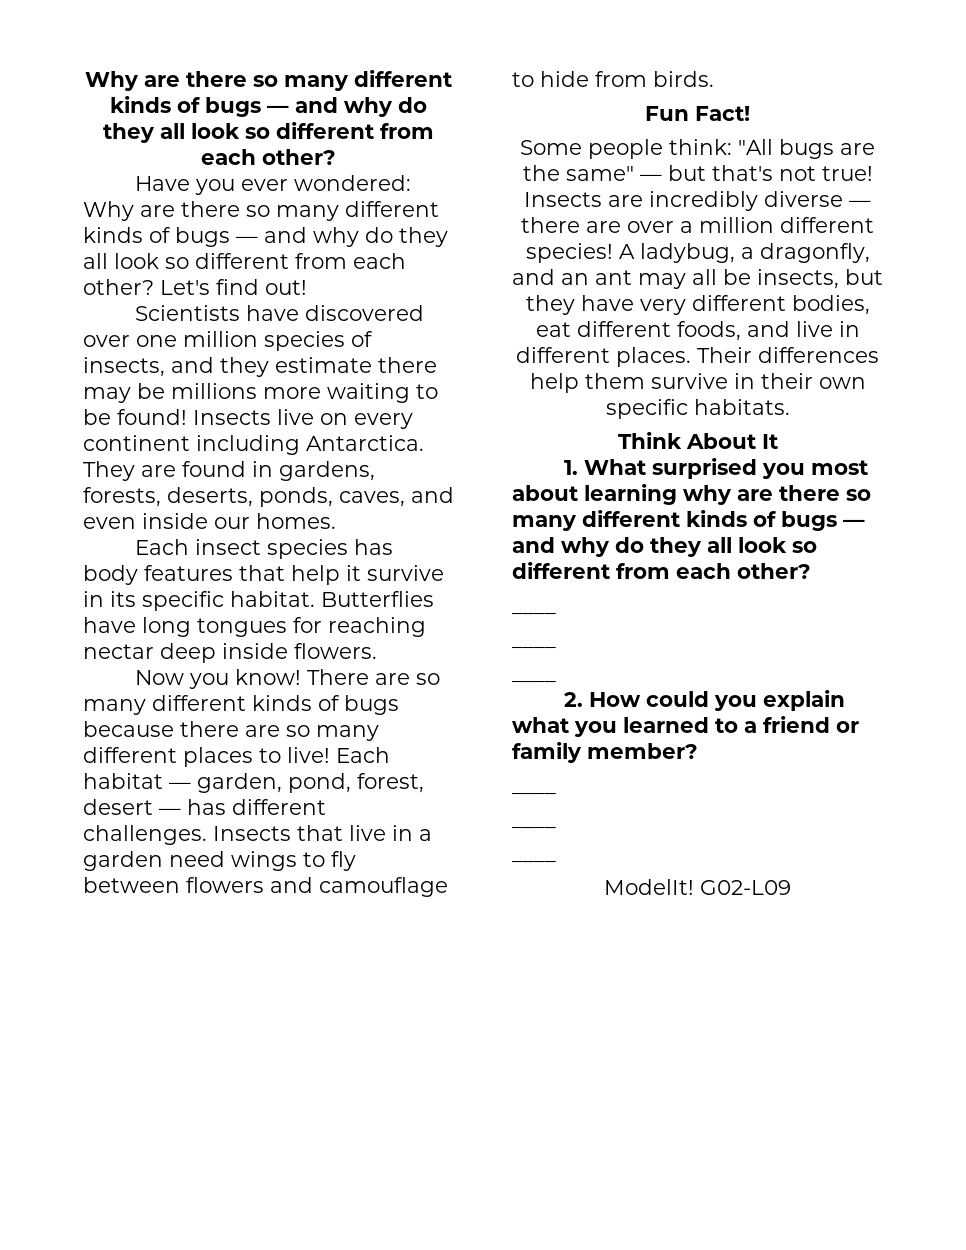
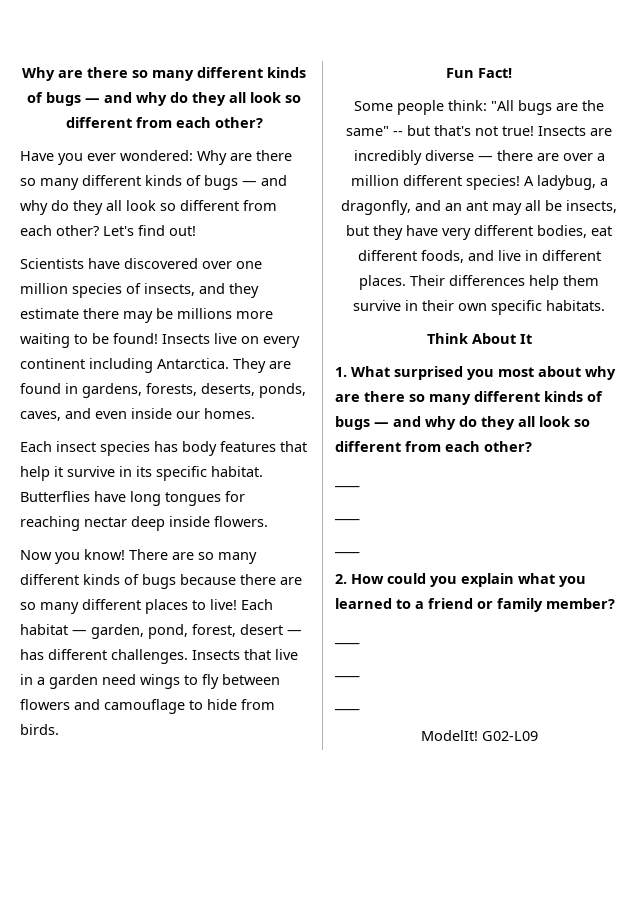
- Some people think: "All bugs are the same" — but that's not true!
+ Some people think: "All bugs are the same" -- but that's not true!
- 1. What surprised you most about learning why are there so many different kinds of bugs — and why do they all look so different from each other?
+ 1. What surprised you most about why are there so many different kinds of bugs — and why do they all look so different from each other?

